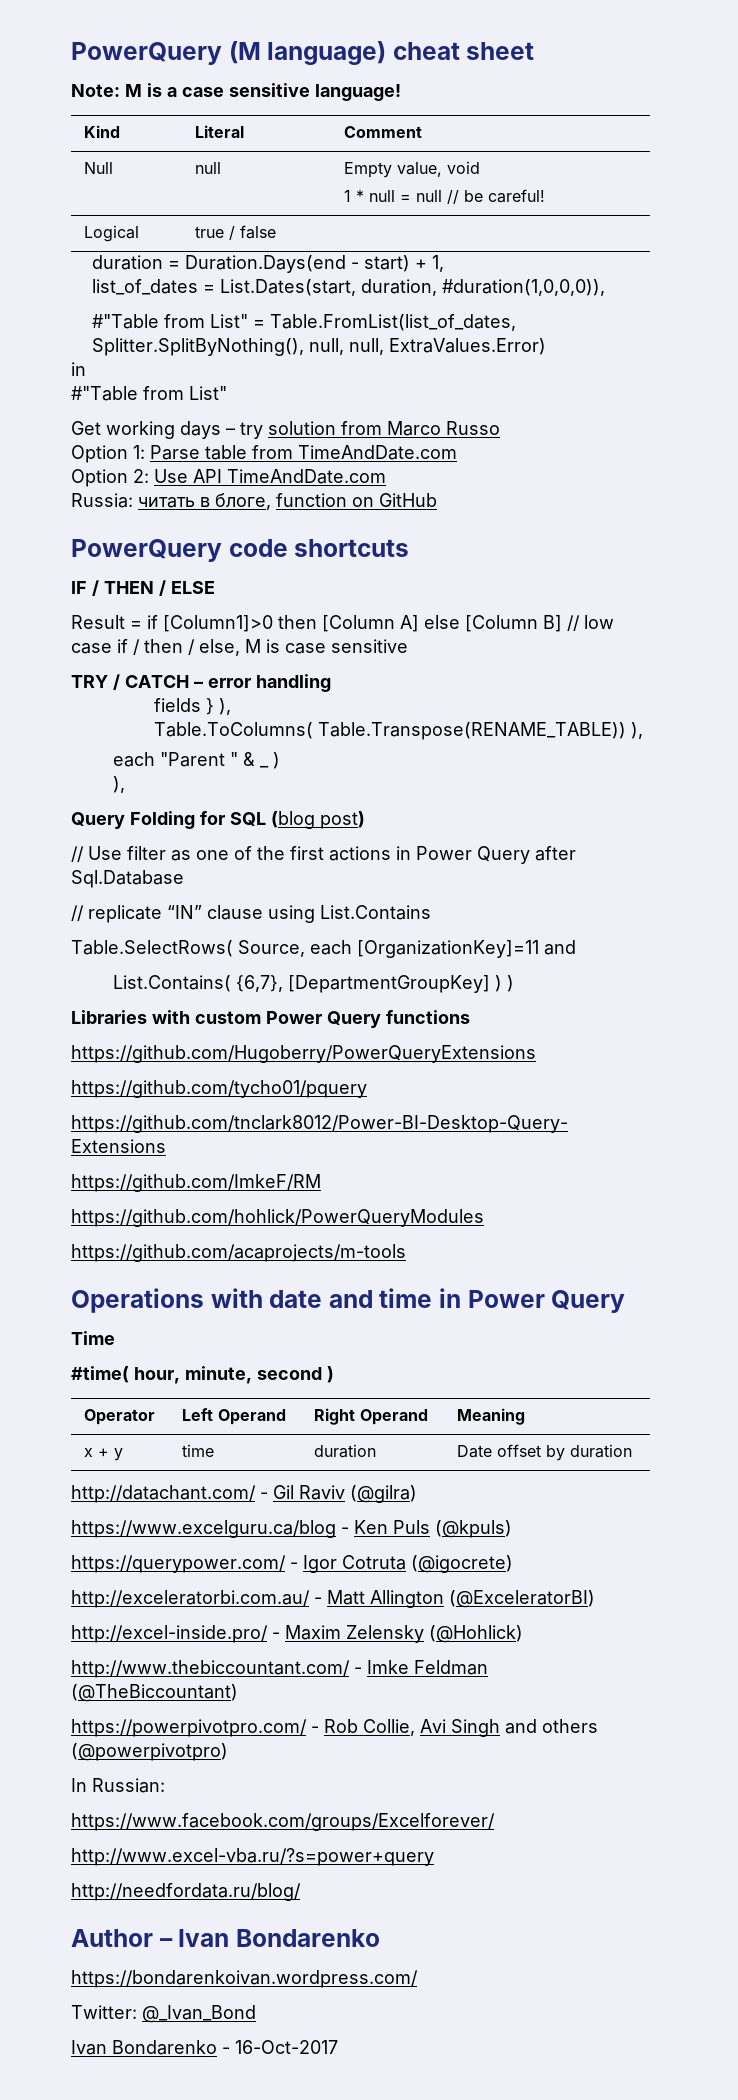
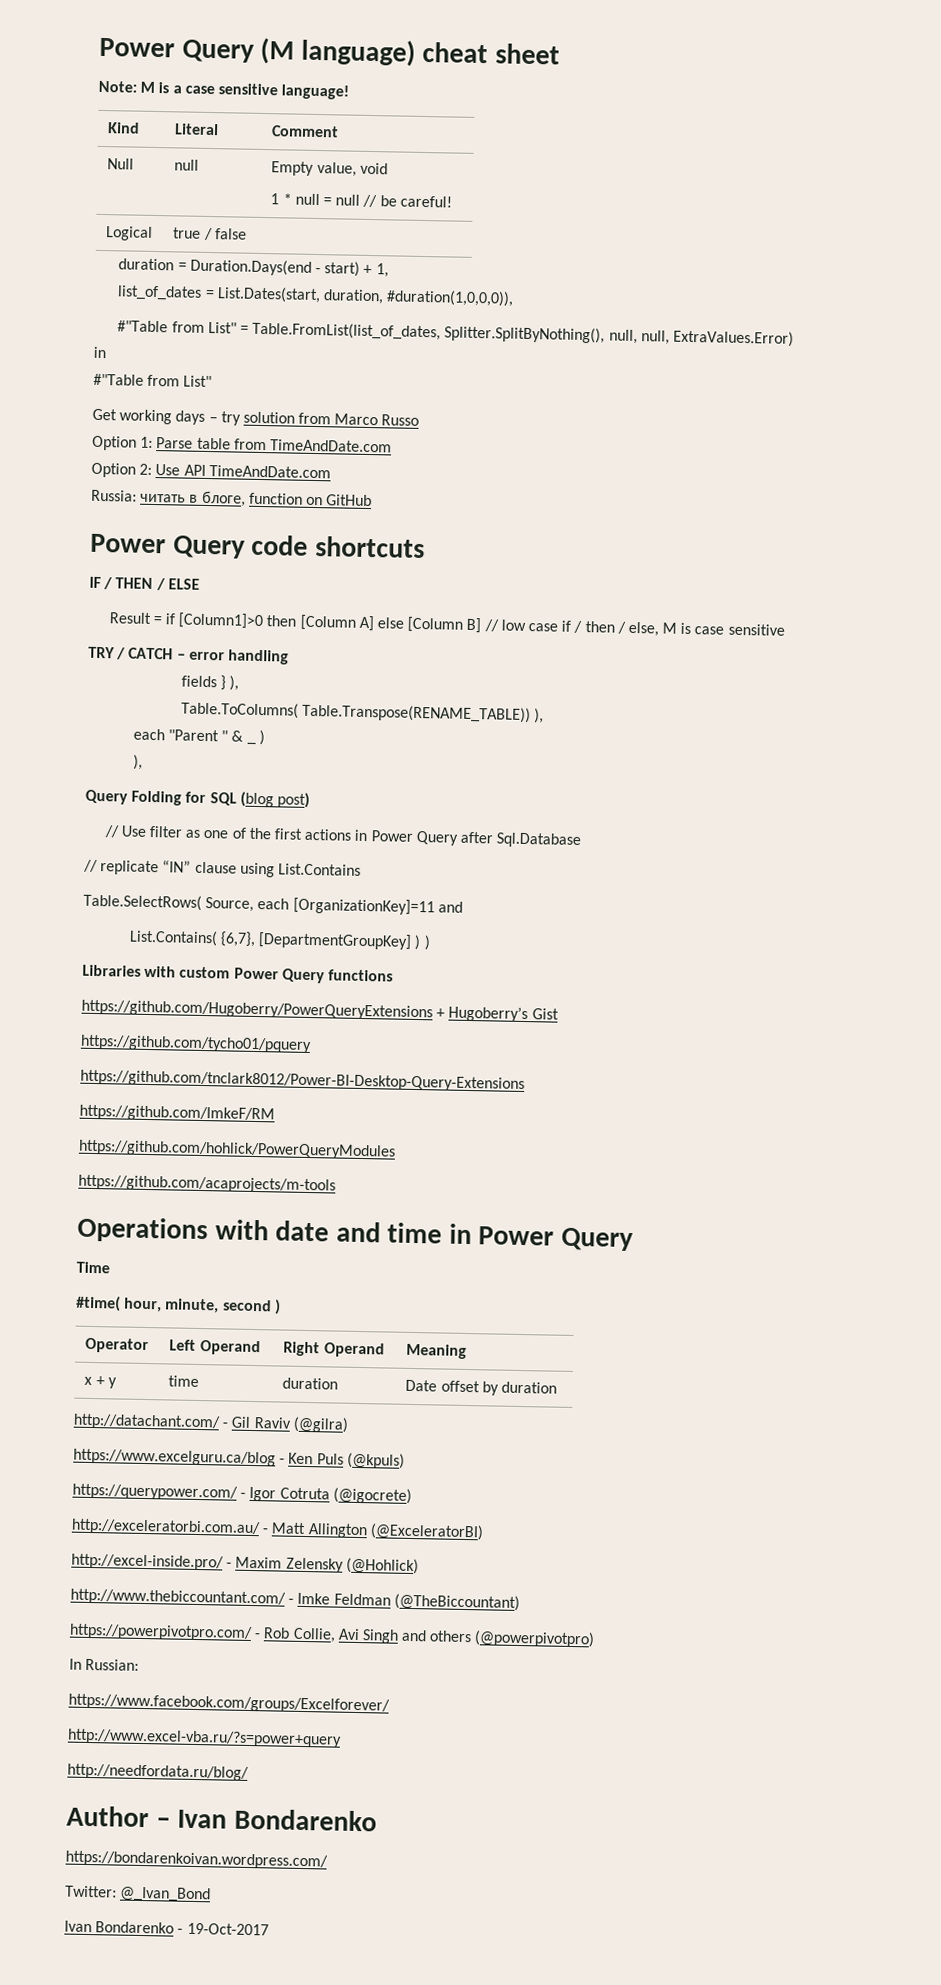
- PowerQuery (M language) cheat sheet
+ Power Query (M language) cheat sheet
- PowerQuery code shortcuts
+ Power Query code shortcuts
- https://github.com/Hugoberry/PowerQueryExtensions
+ https://github.com/Hugoberry/PowerQueryExtensions + Hugoberry’s Gist
- Ivan Bondarenko - 16-Oct-2017
+ Ivan Bondarenko - 19-Oct-2017

